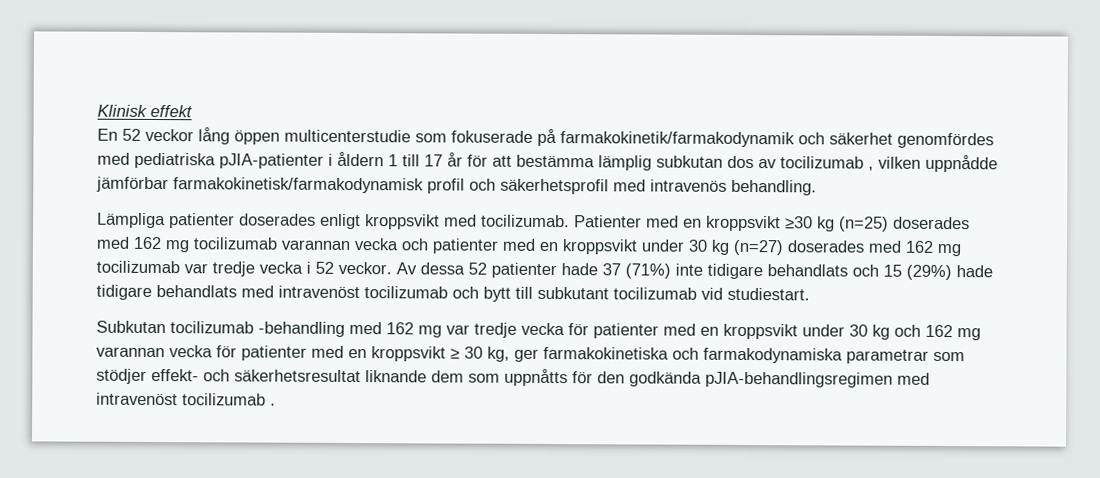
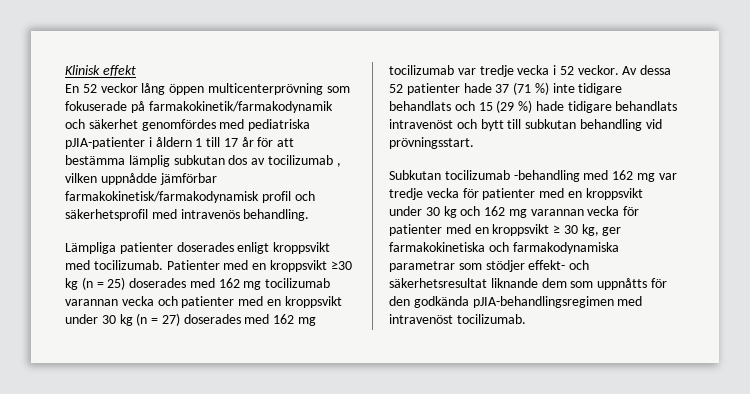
- En 52 veckor lång öppen multicenterstudie som fokuserade på farmakokinetik/farmakodynamik och säkerhet genomfördes med pediatriska pJIA-patienter i åldern 1 till 17 år för att bestämma lämplig subkutan dos av tocilizumab , vilken uppnådde jämförbar farmakokinetisk/farmakodynamisk profil och säkerhetsprofil med intravenös behandling.
+ En 52 veckor lång öppen multicenterprövning som fokuserade på farmakokinetik/farmakodynamik och säkerhet genomfördes med pediatriska pJIA-patienter i åldern 1 till 17 år för att bestämma lämplig subkutan dos av tocilizumab , vilken uppnådde jämförbar farmakokinetisk/farmakodynamisk profil och säkerhetsprofil med intravenös behandling.
- Patienter med en kroppsvikt ≥30 kg (n=25) doserades med 162 mg tocilizumab varannan vecka och patienter med en kroppsvikt under 30 kg (n=27) doserades med 162 mg tocilizumab var tredje vecka i 52 veckor.
+ Patienter med en kroppsvikt ≥30 kg (n = 25) doserades med 162 mg tocilizumab varannan vecka och patienter med en kroppsvikt under 30 kg (n = 27) doserades med 162 mg tocilizumab var tredje vecka i 52 veckor.
- Av dessa 52 patienter hade 37 (71%) inte tidigare behandlats och 15 (29%) hade tidigare behandlats med intravenöst tocilizumab och bytt till subkutant tocilizumab vid studiestart.
+ Av dessa 52 patienter hade 37 (71 %) inte tidigare behandlats och 15 (29 %) hade tidigare behandlats intravenöst och bytt till subkutan behandling vid prövningsstart.
- Subkutan tocilizumab -behandling med 162 mg var tredje vecka för patienter med en kroppsvikt under 30 kg och 162 mg varannan vecka för patienter med en kroppsvikt ≥ 30 kg, ger farmakokinetiska och farmakodynamiska parametrar som stödjer effekt- och säkerhetsresultat liknande dem som uppnåtts för den godkända pJIA-behandlingsregimen med intravenöst tocilizumab .
+ Subkutan tocilizumab -behandling med 162 mg var tredje vecka för patienter med en kroppsvikt under 30 kg och 162 mg varannan vecka för patienter med en kroppsvikt ≥ 30 kg, ger farmakokinetiska och farmakodynamiska parametrar som stödjer effekt- och säkerhetsresultat liknande dem som uppnåtts för den godkända pJIA-behandlingsregimen med intravenöst tocilizumab.

